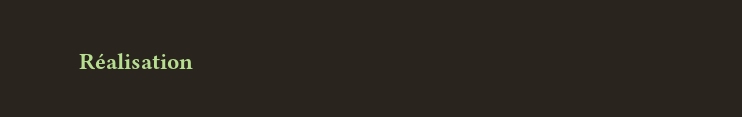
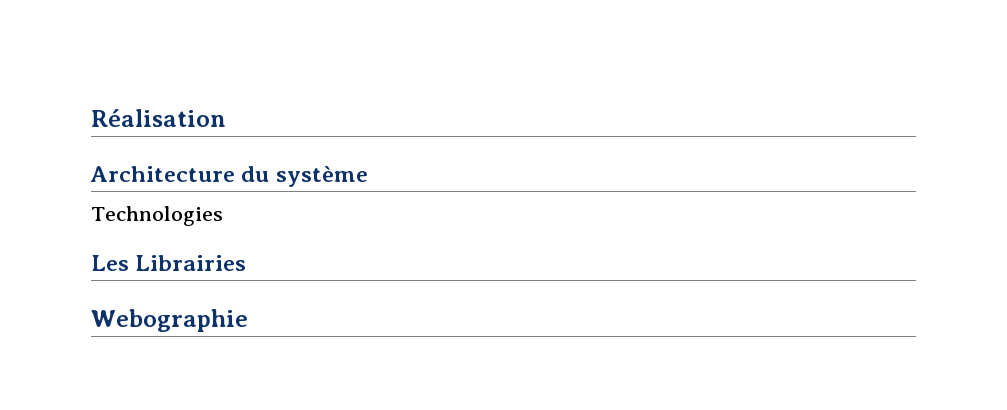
+ Architecture du système
+ Technologies
+ Les Librairies
+ Webographie

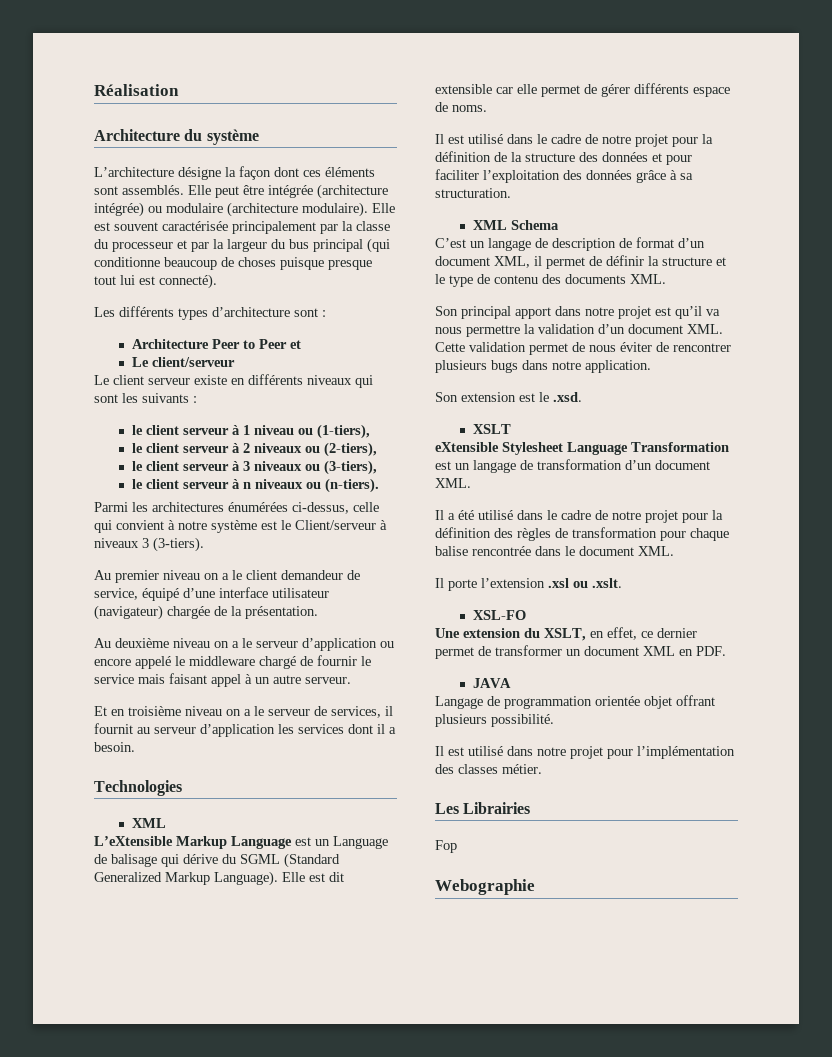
+ L’architecture désigne la façon dont ces éléments sont assemblés. Elle peut être intégrée (architecture intégrée) ou modulaire (architecture modulaire). Elle est souvent caractérisée principalement par la classe du processeur et par la largeur du bus principal (qui conditionne beaucoup de choses puisque presque tout lui est connecté).
+ Les différents types d’architecture sont :
+ Architecture Peer to Peer et
+ Le client/serveur
+ Le client serveur existe en différents niveaux qui sont les suivants :
+ le client serveur à 1 niveau ou (1-tiers),
+ le client serveur à 2 niveaux ou (2-tiers),
+ le client serveur à 3 niveaux ou (3-tiers),
+ le client serveur à n niveaux ou (n-tiers).
+ Parmi les architectures énumérées ci-dessus, celle qui convient à notre système est le Client/serveur à niveaux 3 (3-tiers).
+ Au premier niveau on a le client demandeur de service, équipé d’une interface utilisateur (navigateur) chargée de la présentation.
+ Au deuxième niveau on a le serveur d’application ou encore appelé le middleware chargé de fournir le service mais faisant appel à un autre serveur.
+ Et en troisième niveau on a le serveur de services, il fournit au serveur d’application les services dont il a besoin.
  Technologies
+ XML
+ L’eXtensible Markup Language est un Language de balisage qui dérive du SGML (Standard Generalized Markup Language). Elle est dit extensible car elle permet de gérer différents espace de noms.
+ Il est utilisé dans le cadre de notre projet pour la définition de la structure des données et pour faciliter l’exploitation des données grâce à sa structuration.
+ XML Schema
+ C’est un langage de description de format d’un document XML, il permet de définir la structure et le type de contenu des documents XML.
+ Son principal apport dans notre projet est qu’il va nous permettre la validation d’un document XML. Cette validation permet de nous éviter de rencontrer plusieurs bugs dans notre application.
+ Son extension est le .xsd.
+ XSLT
+ eXtensible Stylesheet Language Transformation est un langage de transformation d’un document XML.
+ Il a été utilisé dans le cadre de notre projet pour la définition des règles de transformation pour chaque balise rencontrée dans le document XML.
+ Il porte l’extension .xsl ou .xslt.
+ XSL-FO
+ Une extension du XSLT, en effet, ce dernier permet de transformer un document XML en PDF.
+ JAVA
+ Langage de programmation orientée objet offrant plusieurs possibilité.
+ Il est utilisé dans notre projet pour l’implémentation des classes métier.
+ Fop

